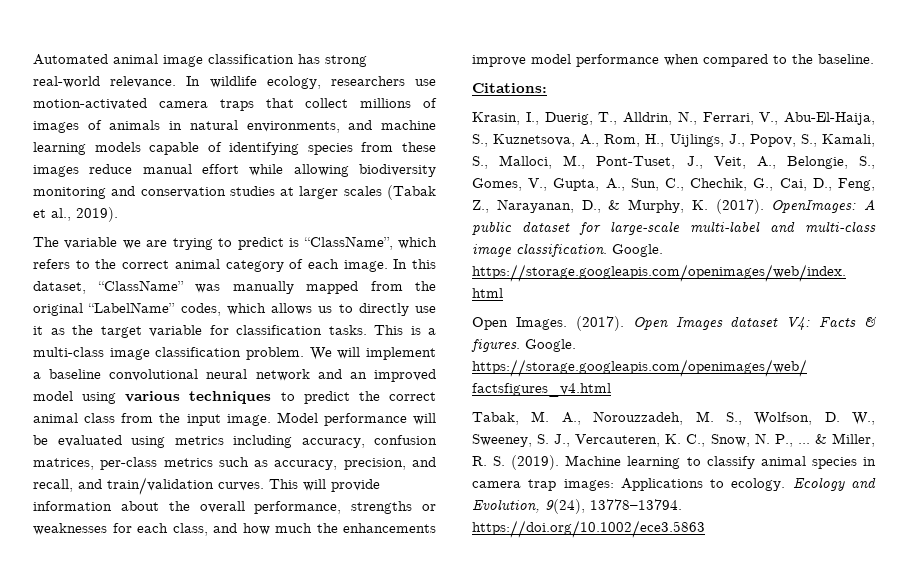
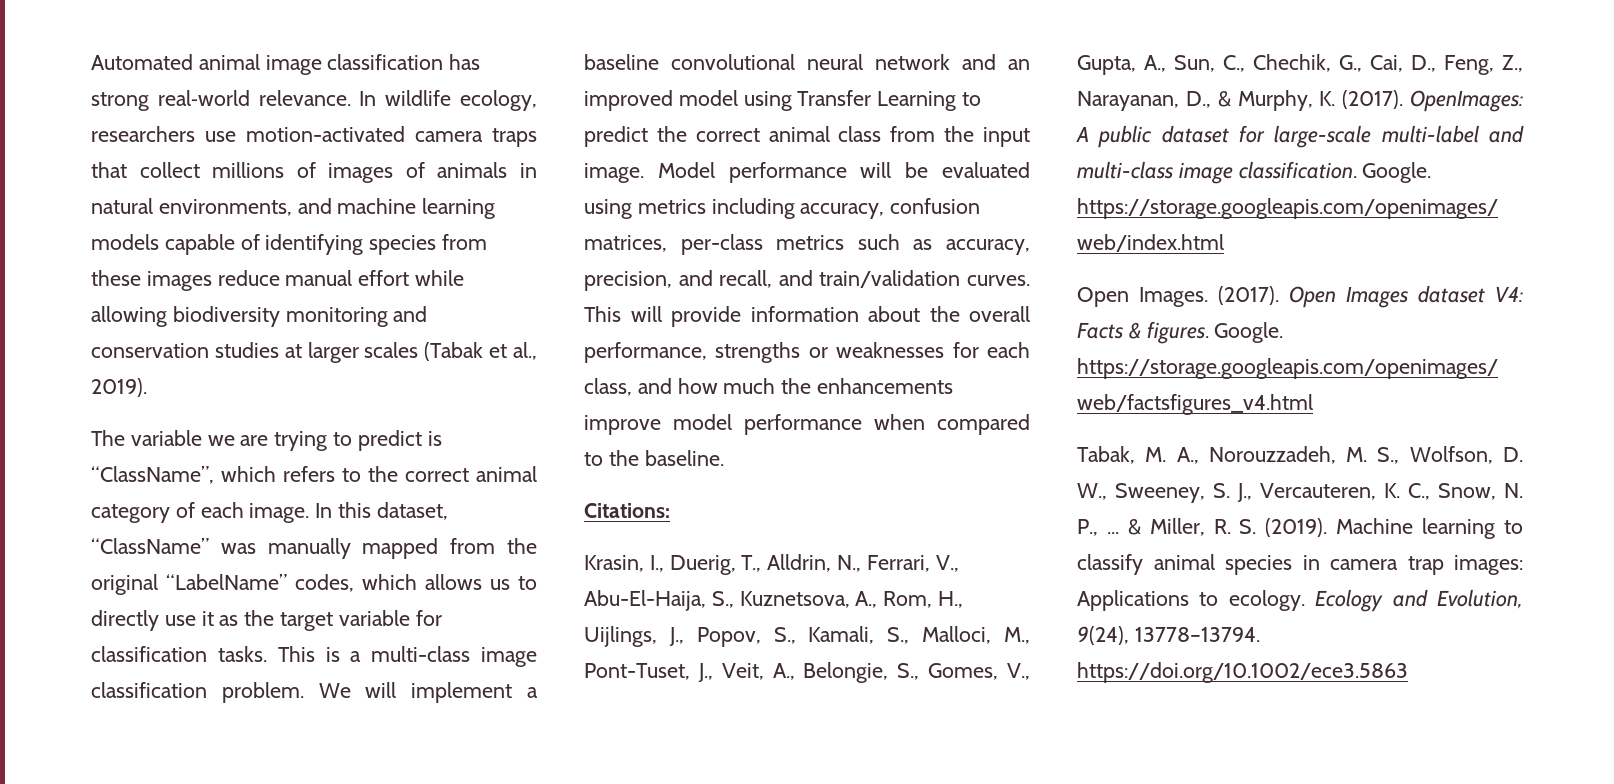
- We will implement a baseline convolutional neural network and an improved model using various techniques to predict the correct animal class from the input image.
+ We will implement a baseline convolutional neural network and an improved model using Transfer Learning to predict the correct animal class from the input image.

